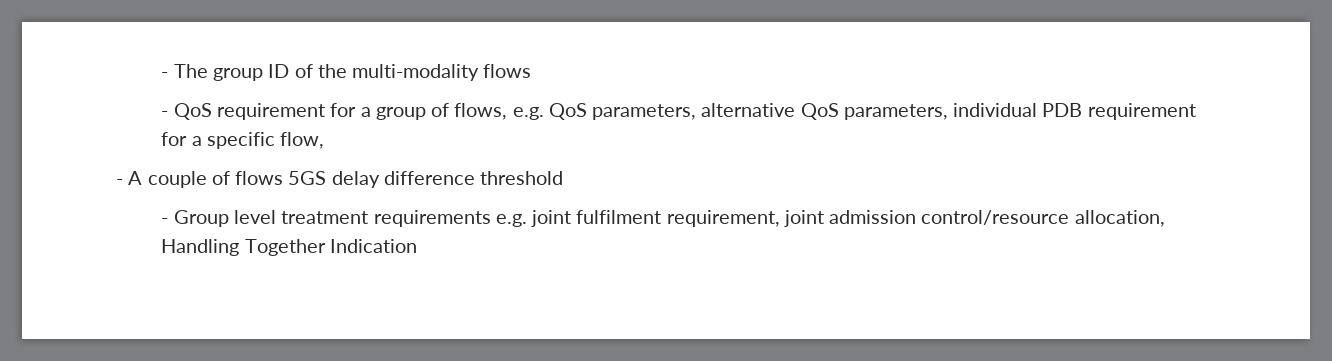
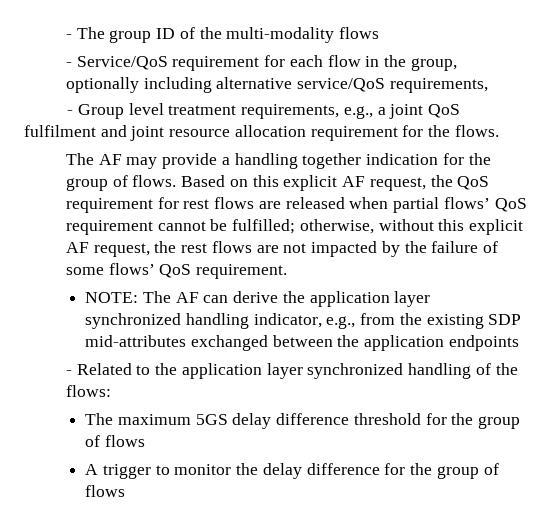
- - QoS requirement for a group of flows, e.g. QoS parameters, alternative QoS parameters, individual PDB requirement for a specific flow,
- - A couple of flows 5GS delay difference threshold
- - Group level treatment requirements e.g. joint fulfilment requirement, joint admission control/resource allocation, Handling Together Indication
+ - Service/QoS requirement for each flow in the group, optionally including alternative service/QoS requirements,
+ - Group level treatment requirements, e.g., a joint QoS fulfilment and joint resource allocation requirement for the flows.
+ The AF may provide a handling together indication for the group of flows. Based on this explicit AF request, the QoS requirement for rest flows are released when partial flows’ QoS requirement cannot be fulfilled; otherwise, without this explicit AF request, the rest flows are not impacted by the failure of some flows’ QoS requirement.
+ NOTE: The AF can derive the application layer synchronized handling indicator, e.g., from the existing SDP mid-attributes exchanged between the application endpoints
+ - Related to the application layer synchronized handling of the flows:
+ The maximum 5GS delay difference threshold for the group of flows
+ A trigger to monitor the delay difference for the group of flows

